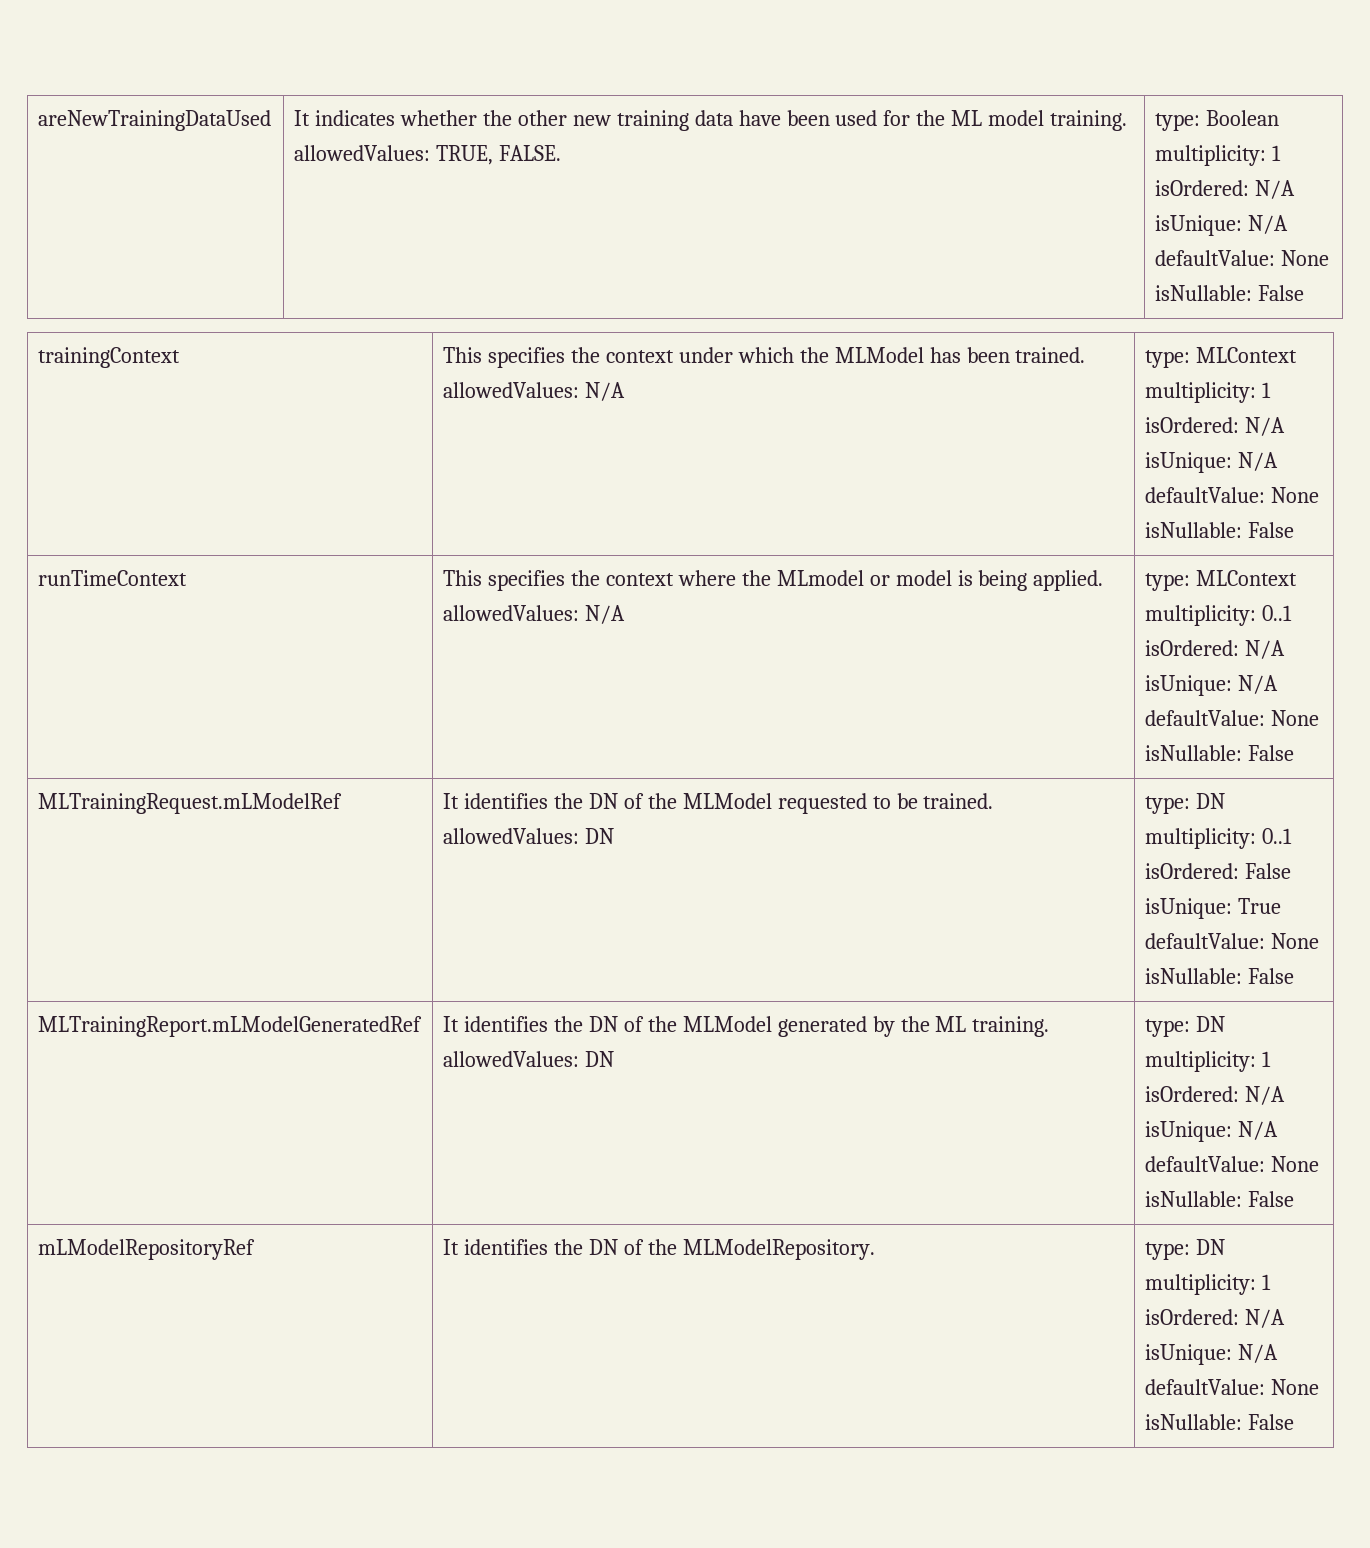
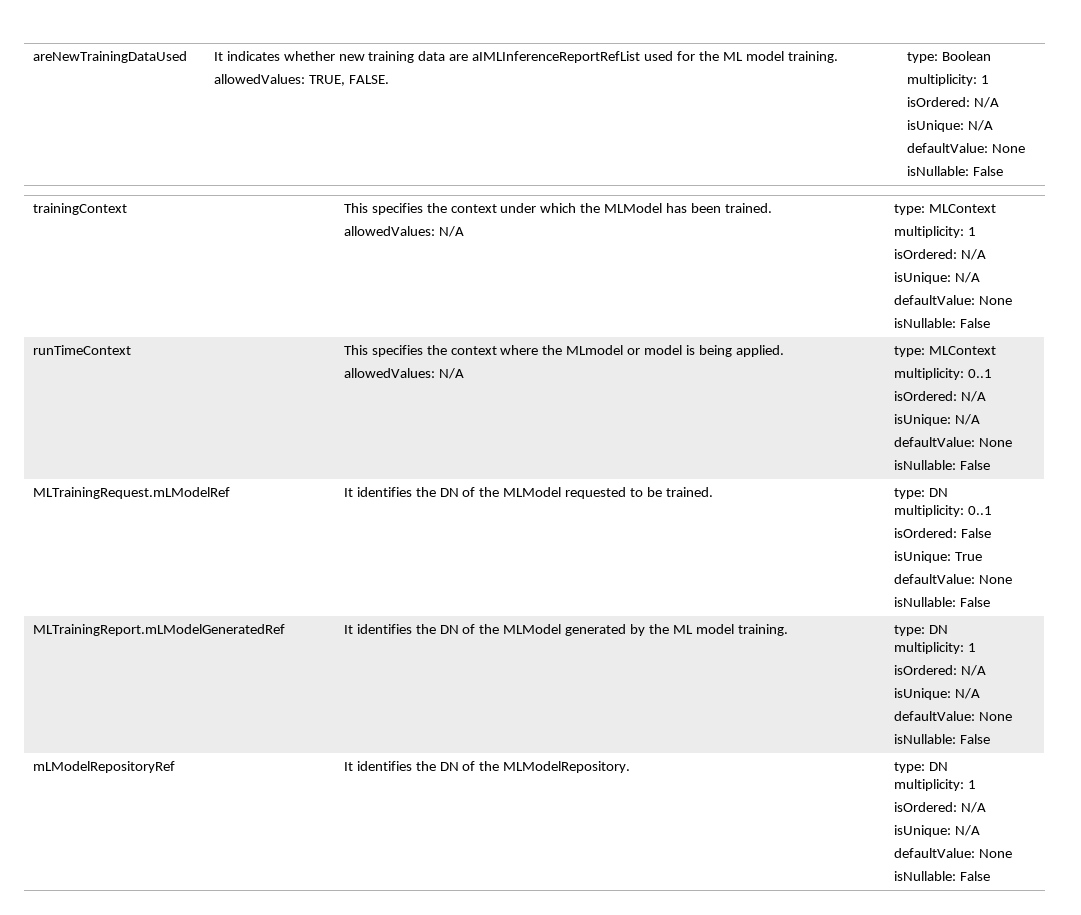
- areNewTrainingDataUsed | It indicates whether the other new training data have been used for the ML model training.
+ areNewTrainingDataUsed | It indicates whether new training data are aIMLInferenceReportRefList used for the ML model training.
- MLTrainingRequest.mLModelRef | It identifies the DN of the MLModel requested to be trained.
- allowedValues: DN | type: DN
+ MLTrainingRequest.mLModelRef | It identifies the DN of the MLModel requested to be trained. | type: DN
- MLTrainingReport.mLModelGeneratedRef | It identifies the DN of the MLModel generated by the ML training.
- allowedValues: DN | type: DN
+ MLTrainingReport.mLModelGeneratedRef | It identifies the DN of the MLModel generated by the ML model training. | type: DN

